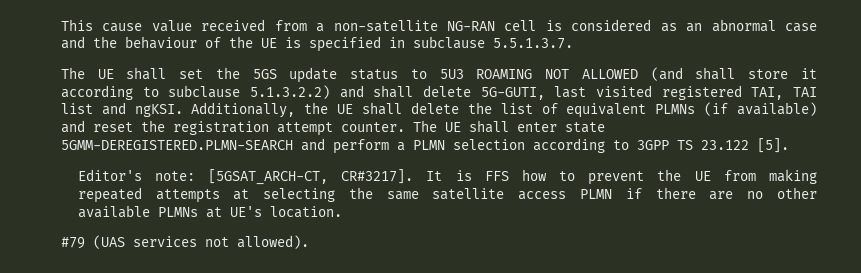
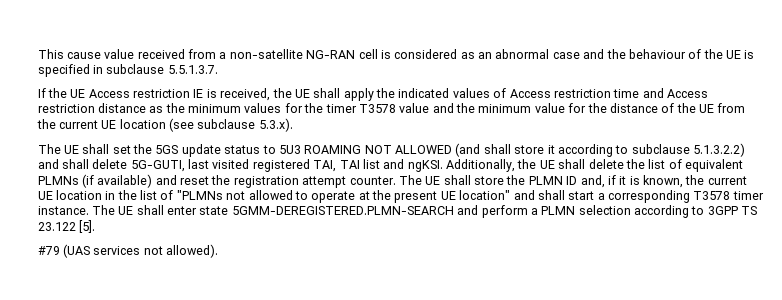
+ If the UE Access restriction IE is received, the UE shall apply the indicated values of Access restriction time and Access restriction distance as the minimum values for the timer T3578 value and the minimum value for the distance of the UE from the current UE location (see subclause 5.3.x).
- The UE shall enter state 5GMM-DEREGISTERED.PLMN-SEARCH and perform a PLMN selection according to 3GPP TS 23.122 [5].
+ The UE shall store the PLMN ID and, if it is known, the current UE location in the list of "PLMNs not allowed to operate at the present UE location" and shall start a corresponding T3578 timer instance. The UE shall enter state 5GMM-DEREGISTERED.PLMN-SEARCH and perform a PLMN selection according to 3GPP TS 23.122 [5].
- Editor's note: [5GSAT_ARCH-CT, CR#3217]. It is FFS how to prevent the UE from making repeated attempts at selecting the same satellite access PLMN if there are no other available PLMNs at UE's location.

